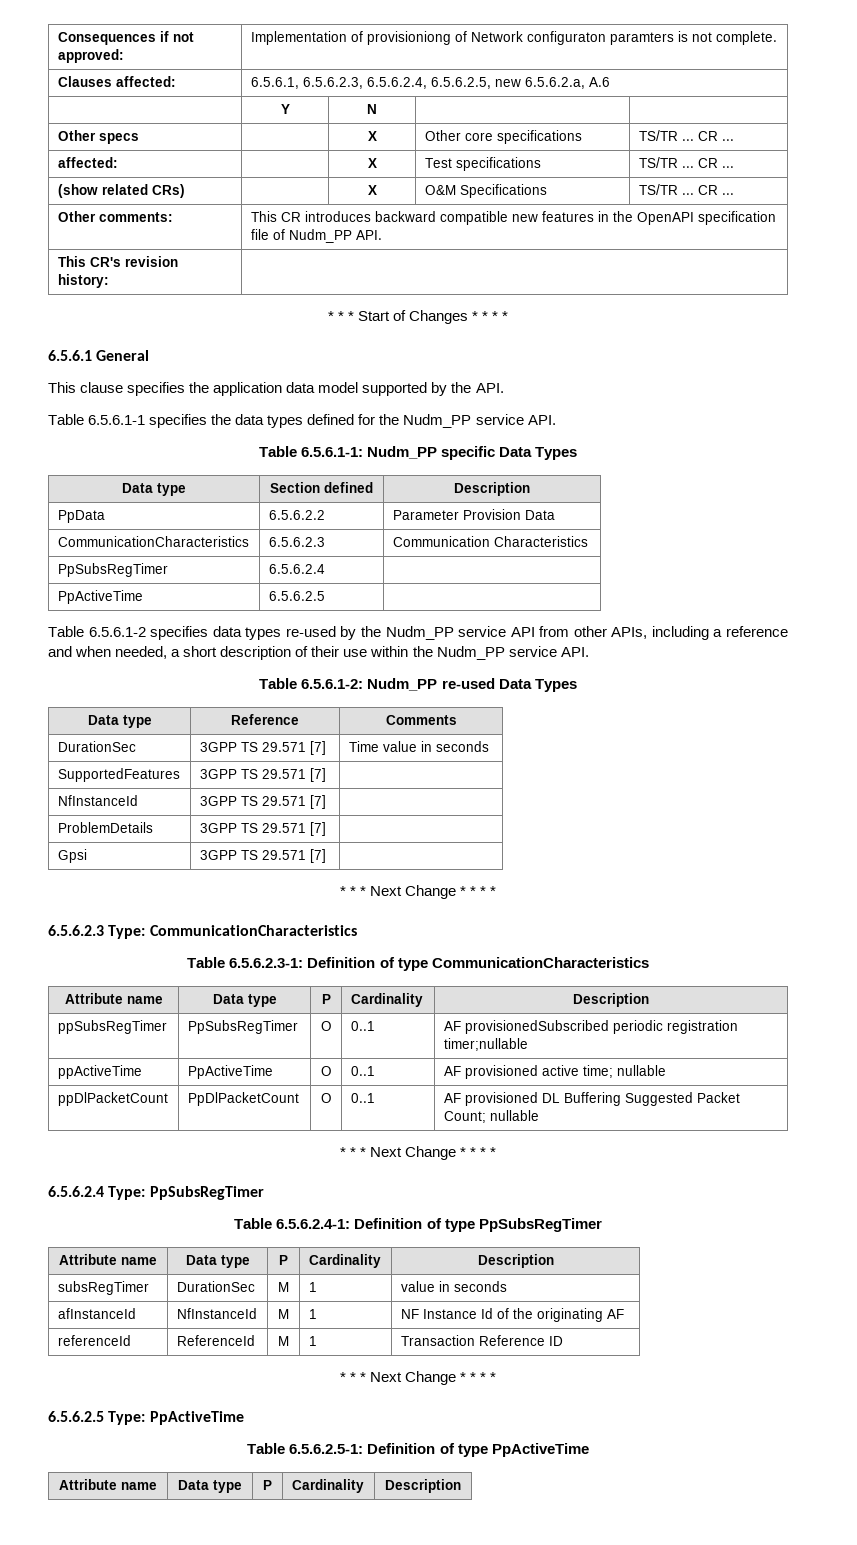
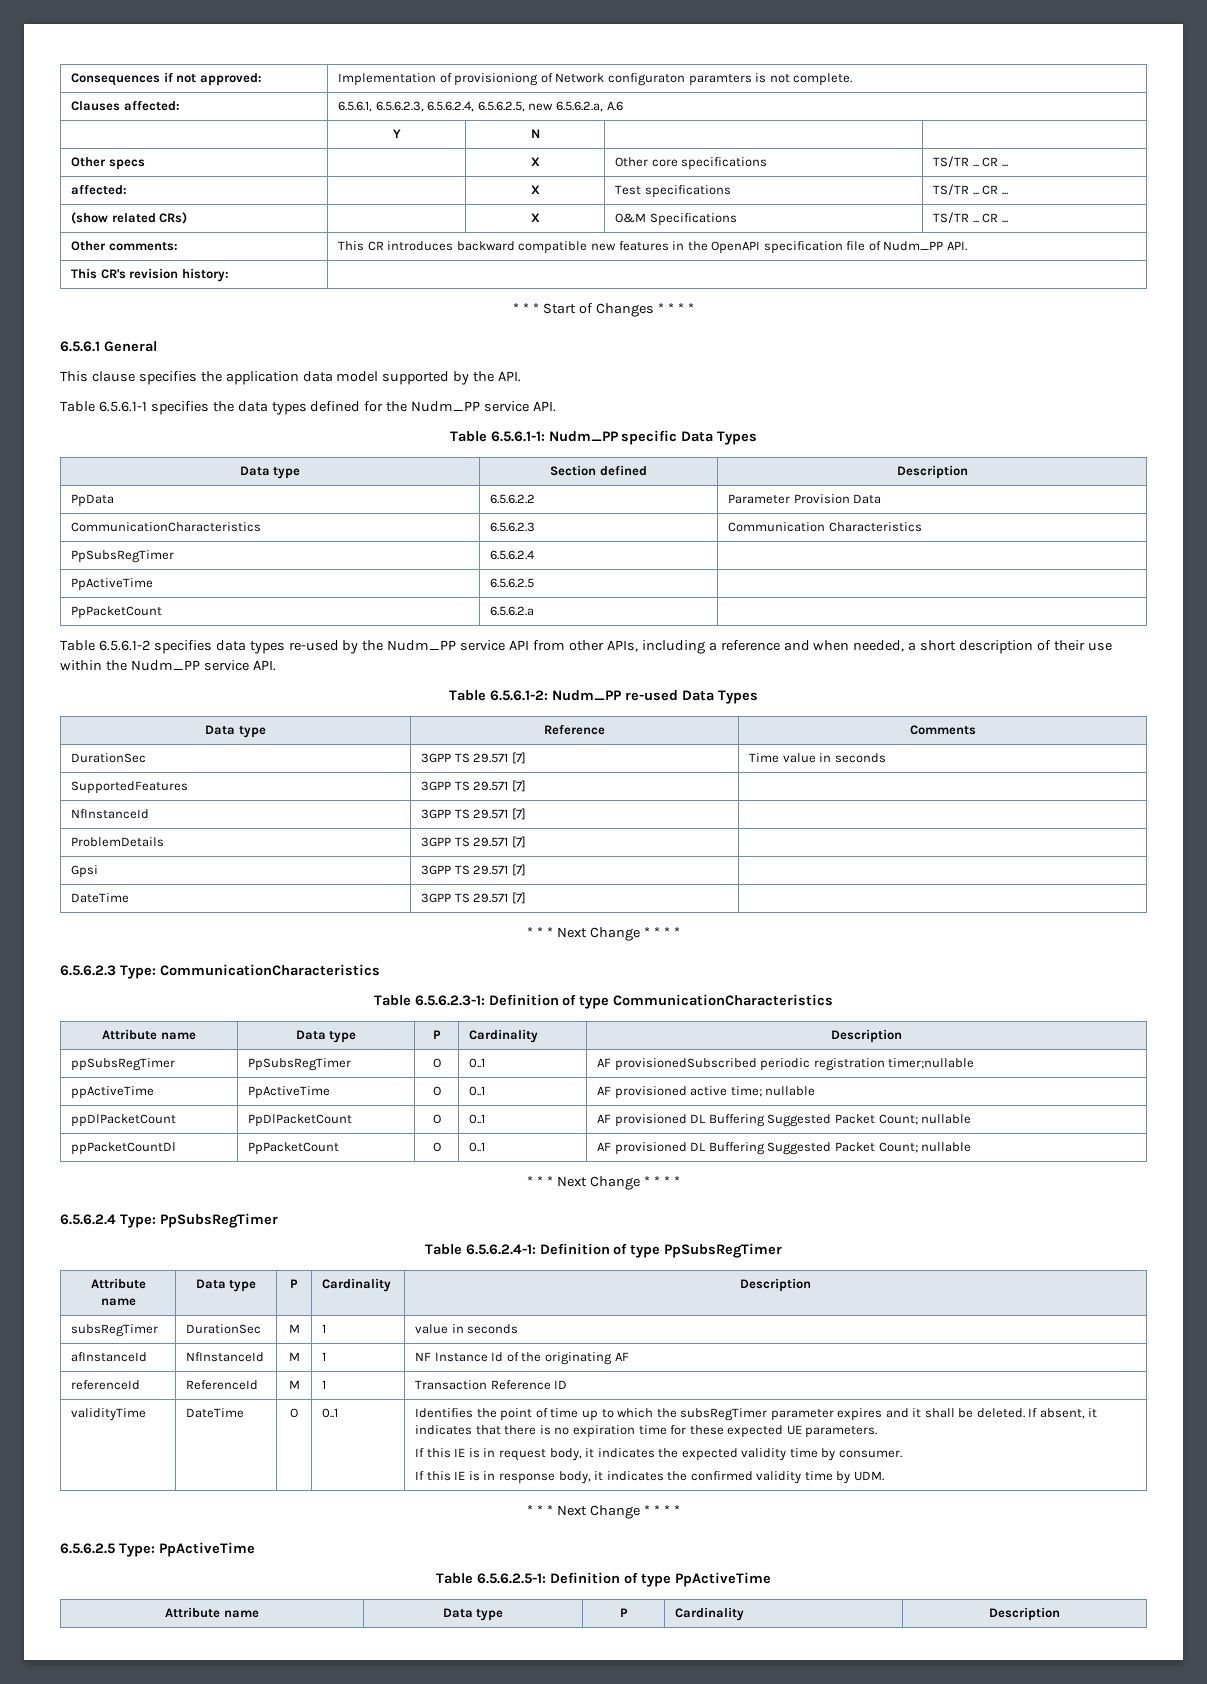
+ PpPacketCount | 6.5.6.2.a |
+ DateTime | 3GPP TS 29.571 [7] |
+ ppPacketCountDl | PpPacketCount | O | 0..1 | AF provisioned DL Buffering Suggested Packet Count; nullable
+ validityTime | DateTime | O | 0..1 | Identifies the point of time up to which the subsRegTimer parameter expires and it shall be deleted. If absent, it indicates that there is no expiration time for these expected UE parameters.
+ If this IE is in request body, it indicates the expected validity time by consumer.
+ If this IE is in response body, it indicates the confirmed validity time by UDM.

